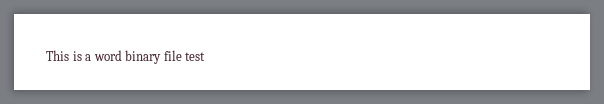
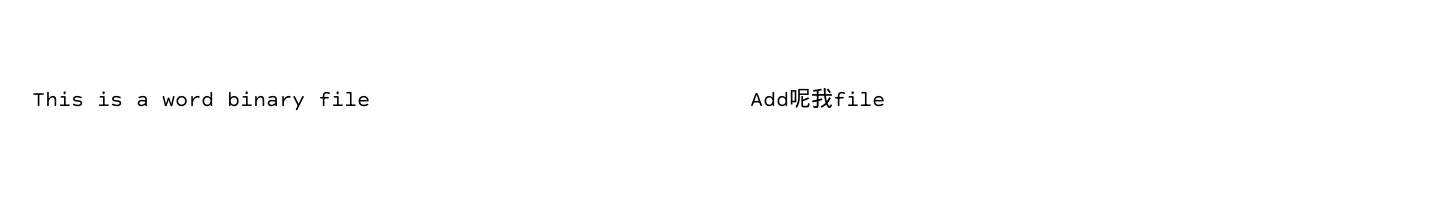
- This is a word binary file test
+ This is a word binary file
+ Add呢我file

